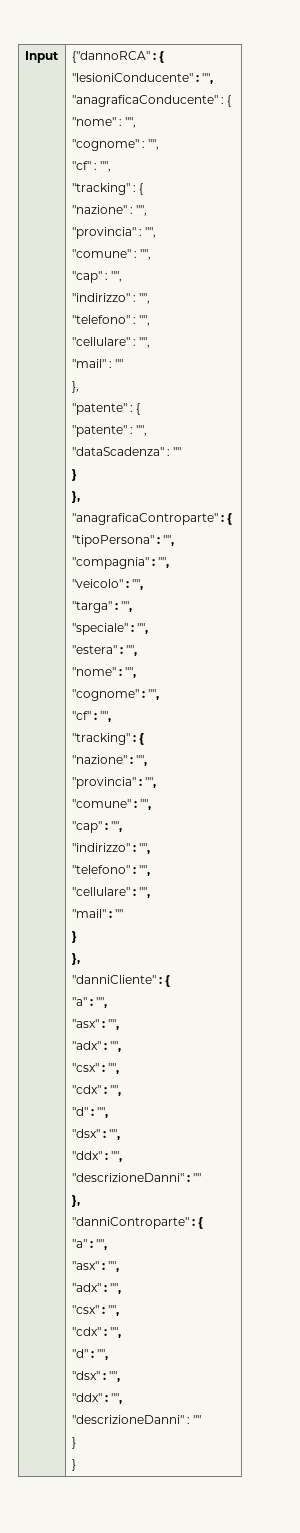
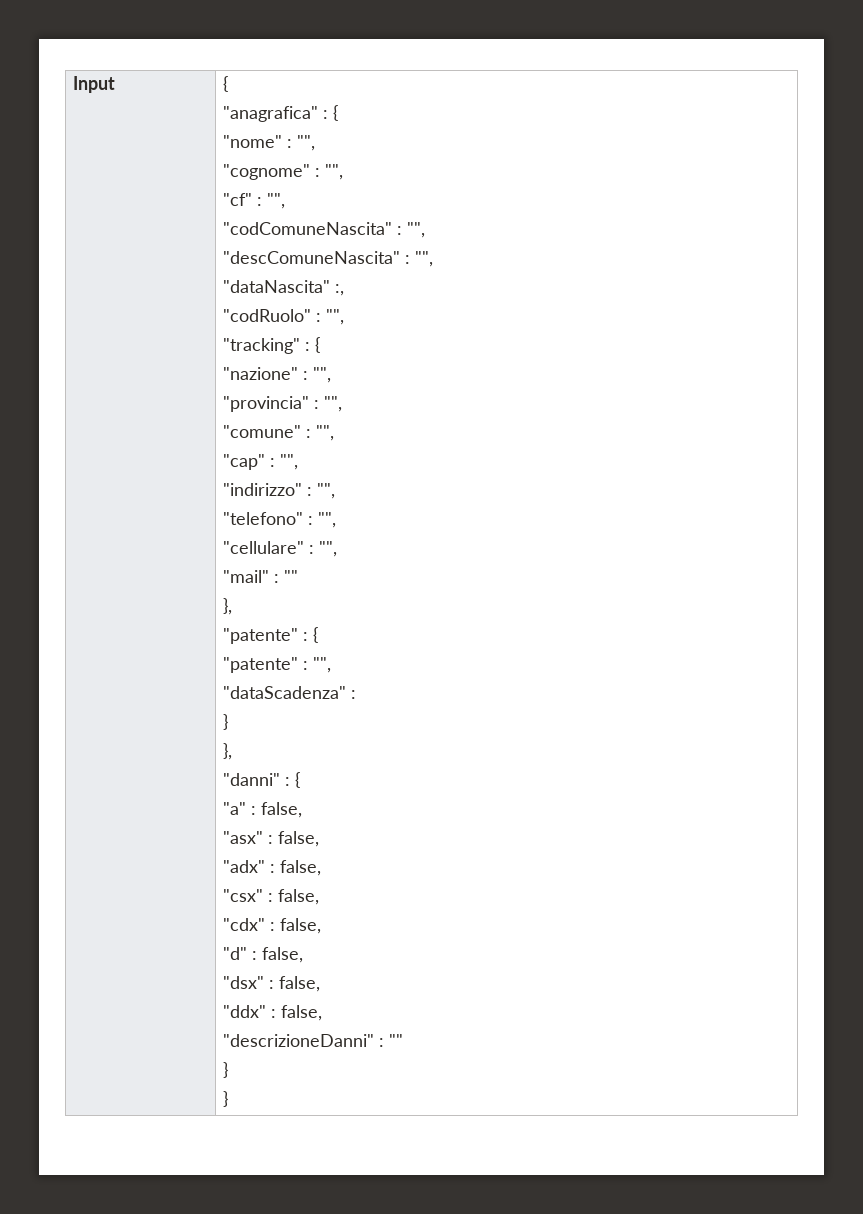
- Input | {"dannoRCA" : {
- "lesioniConducente" : "",
- "anagraficaConducente" : {
+ Input | {
+ "anagrafica" : {
+ "codComuneNascita" : "",
+ "descComuneNascita" : "",
+ "dataNascita" :,
+ "codRuolo" : "",
- "dataScadenza" : ""
+ "dataScadenza" :
  }
  },
- "anagraficaControparte" : {
- "tipoPersona" : "",
- "compagnia" : "",
- "veicolo" : "",
- "targa" : "",
- "speciale" : "",
- "estera" : "",
- "nome" : "",
- "cognome" : "",
- "cf" : "",
- "tracking" : {
- "nazione" : "",
- "provincia" : "",
- "comune" : "",
- "cap" : "",
- "indirizzo" : "",
- "telefono" : "",
- "cellulare" : "",
- "mail" : ""
- }
- },
- "danniCliente" : {
- "a" : "",
- "asx" : "",
- "adx" : "",
- "csx" : "",
- "cdx" : "",
- "d" : "",
- "dsx" : "",
- "ddx" : "",
- "descrizioneDanni" : ""
- },
- "danniControparte" : {
- "a" : "",
- "asx" : "",
- "adx" : "",
- "csx" : "",
- "cdx" : "",
- "d" : "",
- "dsx" : "",
- "ddx" : "",
+ "danni" : {
+ "a" : false,
+ "asx" : false,
+ "adx" : false,
+ "csx" : false,
+ "cdx" : false,
+ "d" : false,
+ "dsx" : false,
+ "ddx" : false,

